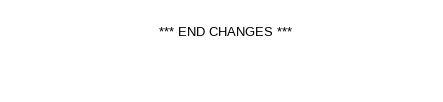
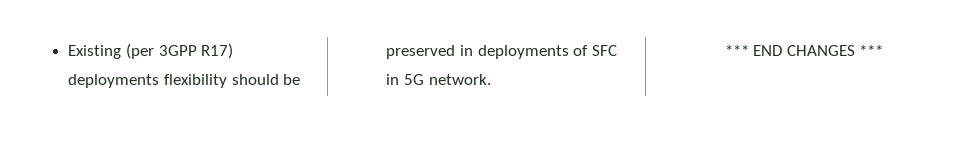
+ Existing (per 3GPP R17) deployments flexibility should be preserved in deployments of SFC in 5G network.

